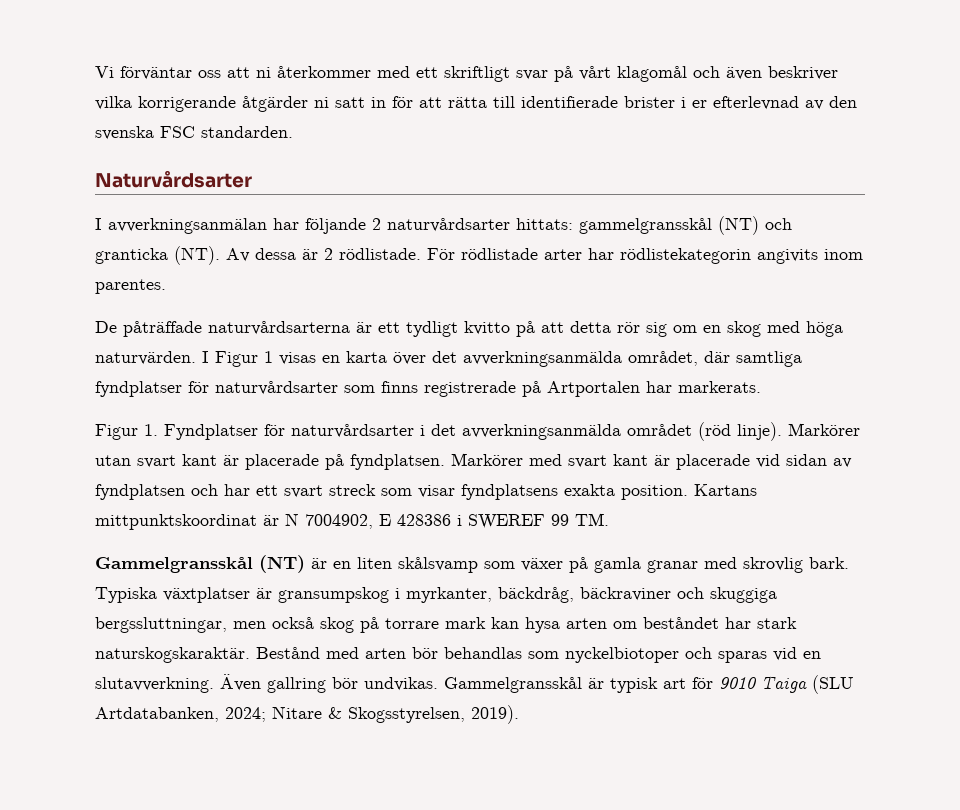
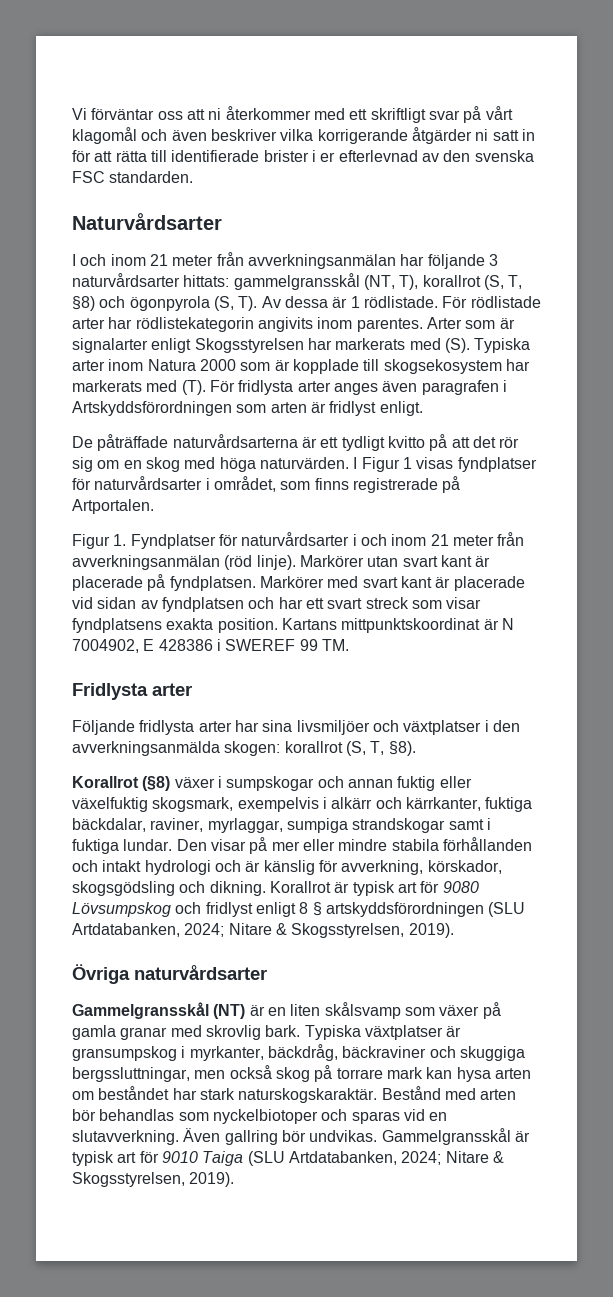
- I avverkningsanmälan har följande 2 naturvårdsarter hittats: gammelgransskål (NT) och granticka (NT). Av dessa är 2 rödlistade.
+ I och inom 21 meter från avverkningsanmälan har följande 3 naturvårdsarter hittats: gammelgransskål (NT, T), korallrot (S, T, §8) och ögonpyrola (S, T). Av dessa är 1 rödlistade.
+ Arter som är signalarter enligt Skogsstyrelsen har markerats med (S). Typiska arter inom Natura 2000 som är kopplade till skogsekosystem har markerats med (T). För fridlysta arter anges även paragrafen i Artskyddsförordningen som arten är fridlyst enligt.
- De påträffade naturvårdsarterna är ett tydligt kvitto på att detta rör sig om en skog med höga naturvärden.
+ De påträffade naturvårdsarterna är ett tydligt kvitto på att det rör sig om en skog med höga naturvärden.
- I Figur 1 visas en karta över det avverkningsanmälda området, där samtliga fyndplatser för naturvårdsarter som finns registrerade på Artportalen har markerats.
+ I Figur 1 visas fyndplatser för naturvårdsarter i området, som finns registrerade på Artportalen.
- Figur 1. Fyndplatser för naturvårdsarter i det avverkningsanmälda området (röd linje).
+ Figur 1. Fyndplatser för naturvårdsarter i och inom 21 meter från avverkningsanmälan (röd linje).
+ Fridlysta arter
+ Följande fridlysta arter har sina livsmiljöer och växtplatser i den avverkningsanmälda skogen: korallrot (S, T, §8).
+ Korallrot (§8) växer i sumpskogar och annan fuktig eller växelfuktig skogsmark, exempelvis i alkärr och kärrkanter, fuktiga bäckdalar, raviner, myrlaggar, sumpiga strandskogar samt i fuktiga lundar. Den visar på mer eller mindre stabila förhållanden och intakt hydrologi och är känslig för avverkning, körskador, skogsgödsling och dikning. Korallrot är typisk art för 9080 Lövsumpskog och fridlyst enligt 8 § artskyddsförordningen (SLU Artdatabanken, 2024; Nitare & Skogsstyrelsen, 2019).
+ Övriga naturvårdsarter

